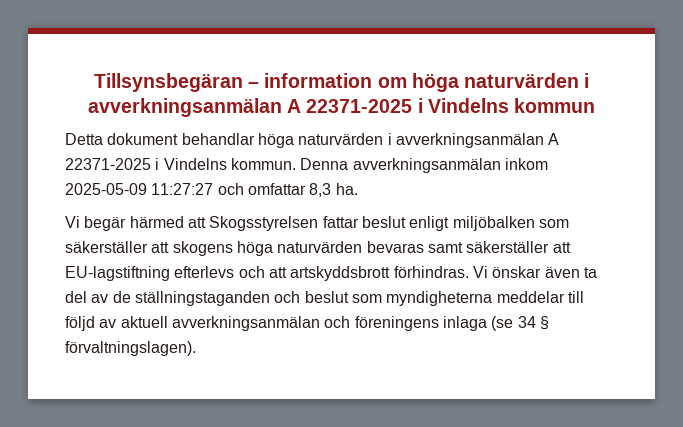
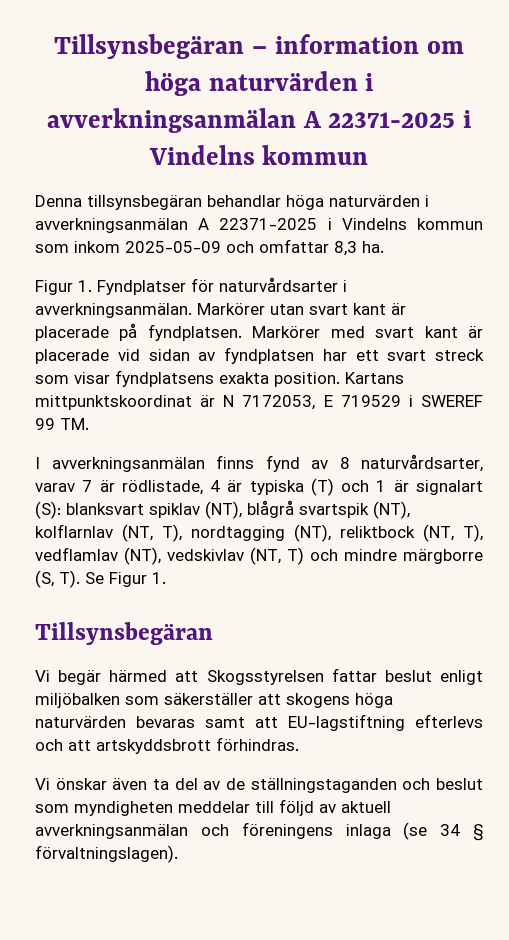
- Detta dokument behandlar höga naturvärden i avverkningsanmälan A 22371-2025 i Vindelns kommun. Denna avverkningsanmälan inkom 2025-05-09 11:27:27 och omfattar 8,3 ha.
+ Denna tillsynsbegäran behandlar höga naturvärden i avverkningsanmälan A 22371-2025 i Vindelns kommun som inkom 2025-05-09 och omfattar 8,3 ha.
+ Figur 1. Fyndplatser för naturvårdsarter i avverkningsanmälan. Markörer utan svart kant är placerade på fyndplatsen. Markörer med svart kant är placerade vid sidan av fyndplatsen har ett svart streck som visar fyndplatsens exakta position. Kartans mittpunktskoordinat är N 7172053, E 719529 i SWEREF 99 TM.
+ I avverkningsanmälan finns fynd av 8 naturvårdsarter, varav 7 är rödlistade, 4 är typiska (T) och 1 är signalart (S): blanksvart spiklav (NT), blågrå svartspik (NT), kolflarnlav (NT, T), nordtagging (NT), reliktbock (NT, T), vedflamlav (NT), vedskivlav (NT, T) och mindre märgborre (S, T). Se Figur 1.
+ Tillsynsbegäran
- Vi begär härmed att Skogsstyrelsen fattar beslut enligt miljöbalken som säkerställer att skogens höga naturvärden bevaras samt säkerställer att EU-lagstiftning efterlevs och att artskyddsbrott förhindras. Vi önskar även ta del av de ställningstaganden och beslut som myndigheterna meddelar till följd av aktuell avverkningsanmälan och föreningens inlaga (se 34 § förvaltningslagen).
+ Vi begär härmed att Skogsstyrelsen fattar beslut enligt miljöbalken som säkerställer att skogens höga naturvärden bevaras samt att EU-lagstiftning efterlevs och att artskyddsbrott förhindras.
+ Vi önskar även ta del av de ställningstaganden och beslut som myndigheten meddelar till följd av aktuell avverkningsanmälan och föreningens inlaga (se 34 § förvaltningslagen).

